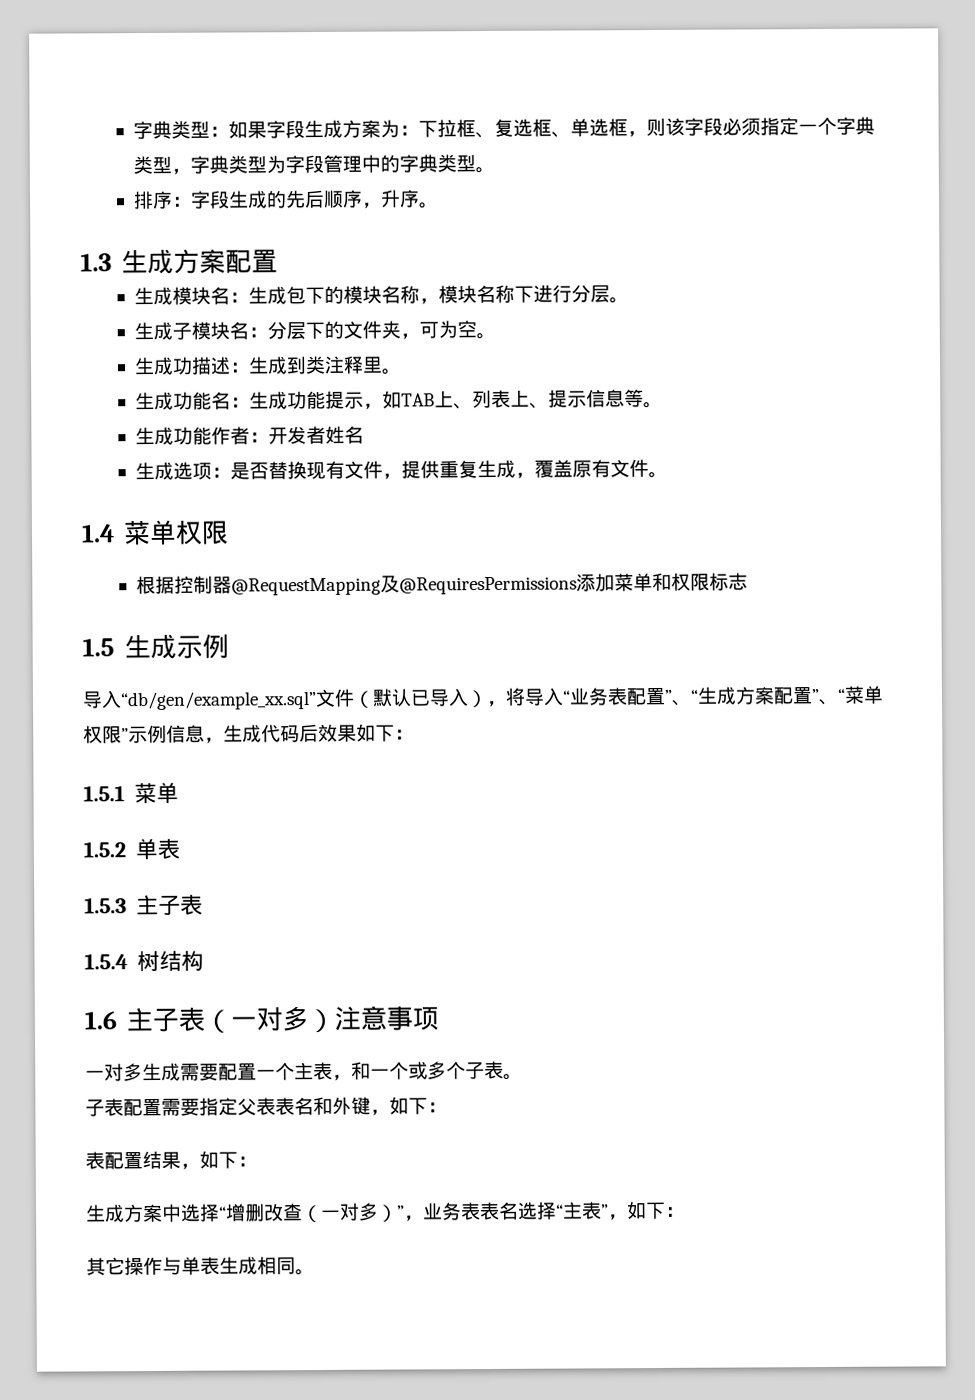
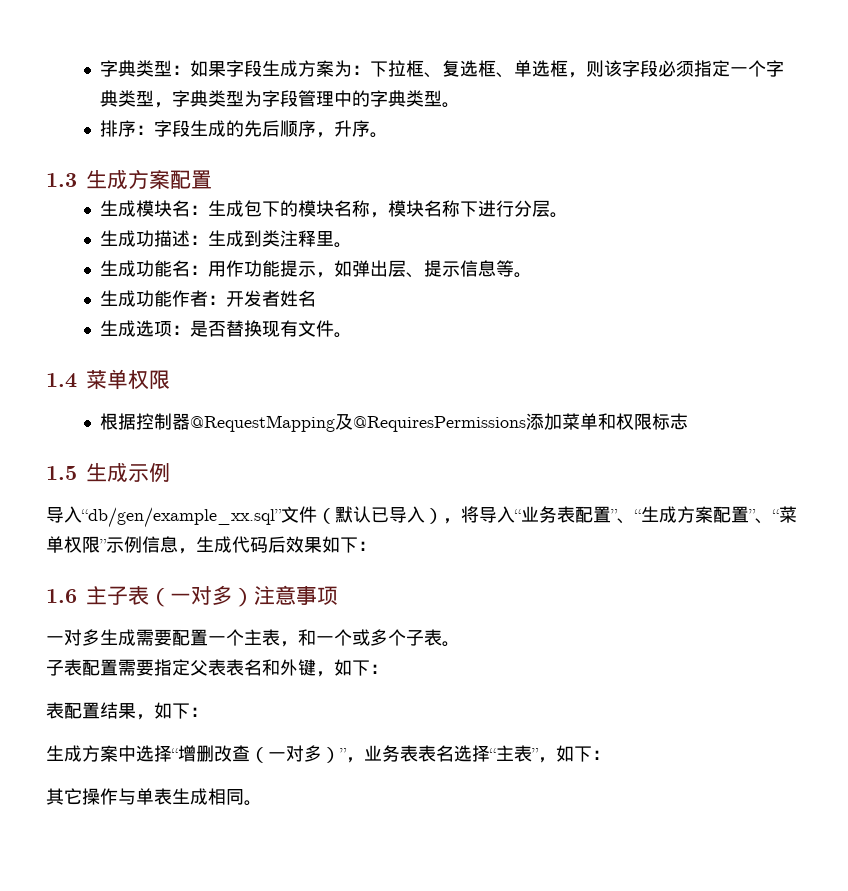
- 生成子模块名：分层下的文件夹，可为空。
- 生成功能名：生成功能提示，如TAB上、列表上、提示信息等。
+ 生成功能名：用作功能提示，如弹出层、提示信息等。
- 生成选项：是否替换现有文件，提供重复生成，覆盖原有文件。
+ 生成选项：是否替换现有文件。
- 1.5.1菜单
- 1.5.2单表
- 1.5.3主子表
- 1.5.4树结构

